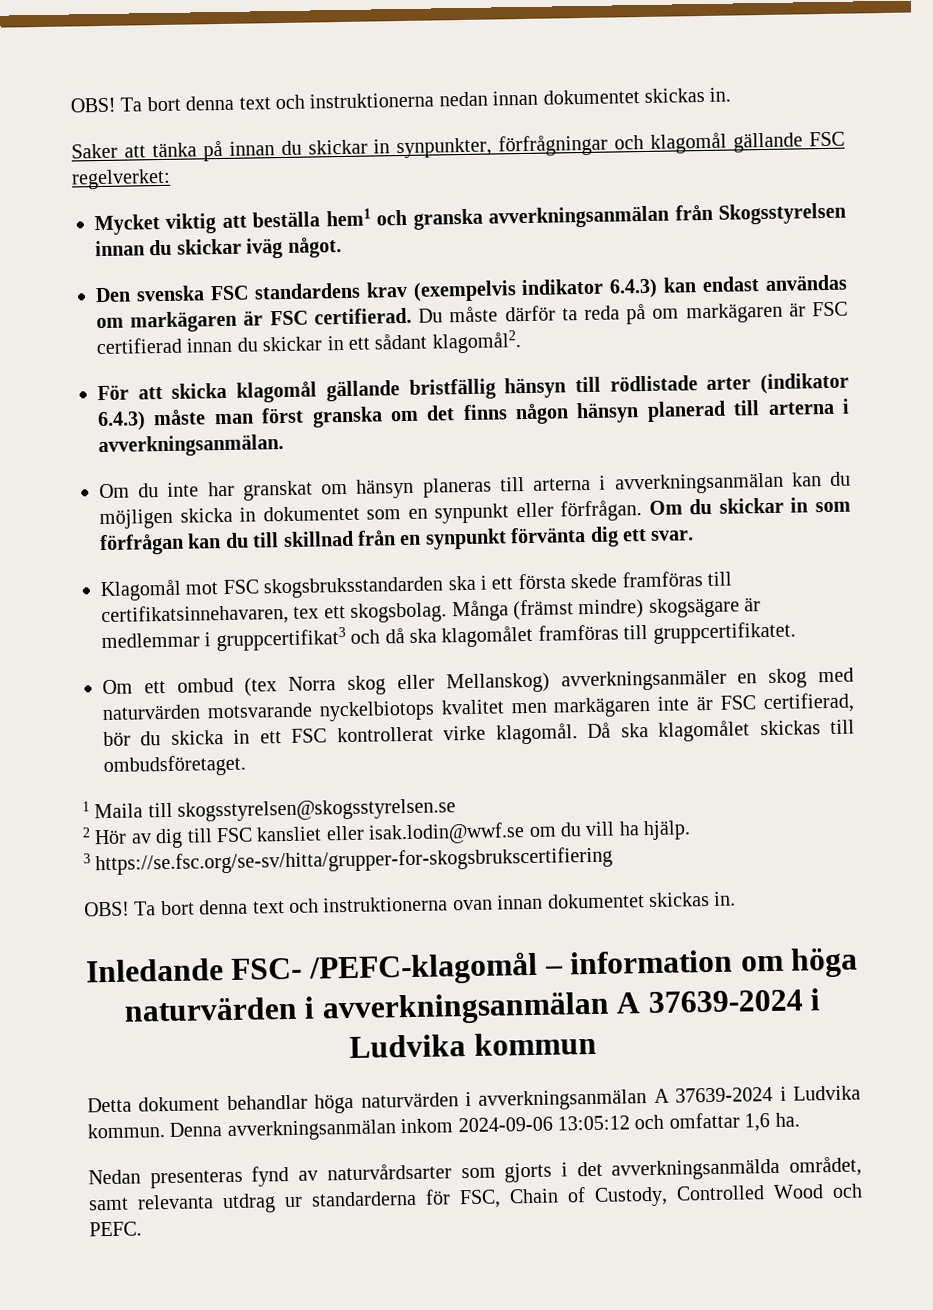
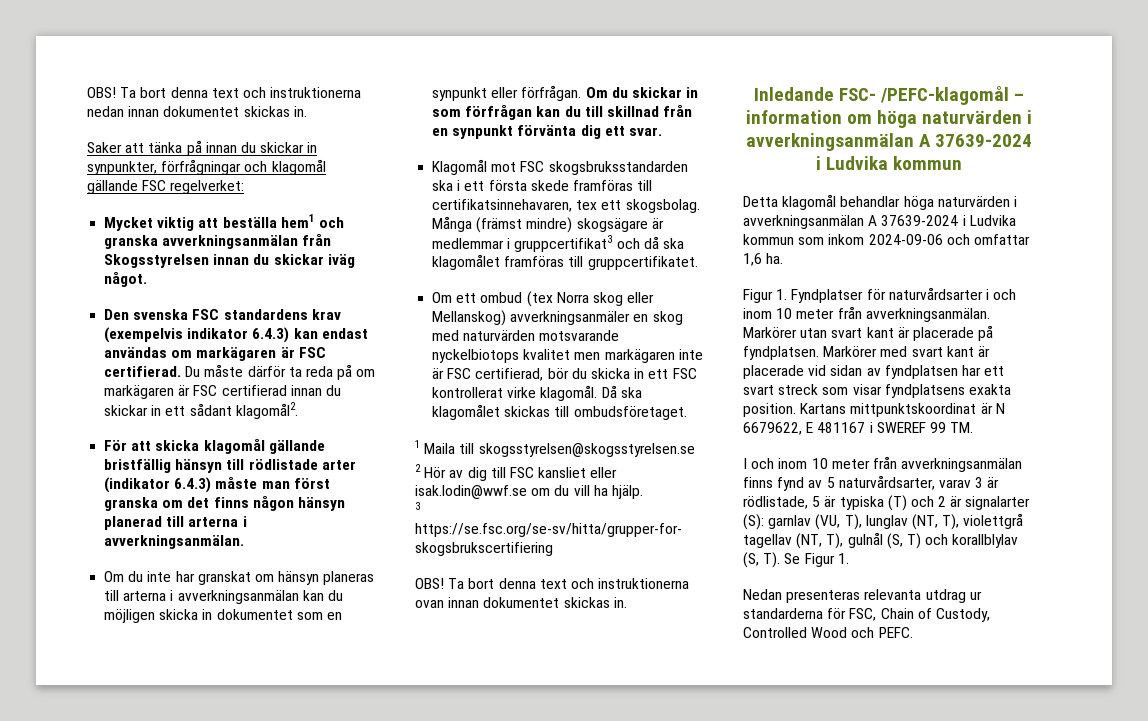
- Detta dokument behandlar höga naturvärden i avverkningsanmälan A 37639-2024 i Ludvika kommun. Denna avverkningsanmälan inkom 2024-09-06 13:05:12 och omfattar 1,6 ha.
+ Detta klagomål behandlar höga naturvärden i avverkningsanmälan A 37639-2024 i Ludvika kommun som inkom 2024-09-06 och omfattar 1,6 ha.
- Nedan presenteras fynd av naturvårdsarter som gjorts i det avverkningsanmälda området, samt relevanta utdrag ur standarderna för FSC, Chain of Custody, Controlled Wood och PEFC.
+ Figur 1. Fyndplatser för naturvårdsarter i och inom 10 meter från avverkningsanmälan. Markörer utan svart kant är placerade på fyndplatsen. Markörer med svart kant är placerade vid sidan av fyndplatsen har ett svart streck som visar fyndplatsens exakta position. Kartans mittpunktskoordinat är N 6679622, E 481167 i SWEREF 99 TM.
+ I och inom 10 meter från avverkningsanmälan finns fynd av 5 naturvårdsarter, varav 3 är rödlistade, 5 är typiska (T) och 2 är signalarter (S): garnlav (VU, T), lunglav (NT, T), violettgrå tagellav (NT, T), gulnål (S, T) och korallblylav (S, T). Se Figur 1.
+ Nedan presenteras relevanta utdrag ur standarderna för FSC, Chain of Custody, Controlled Wood och PEFC.

